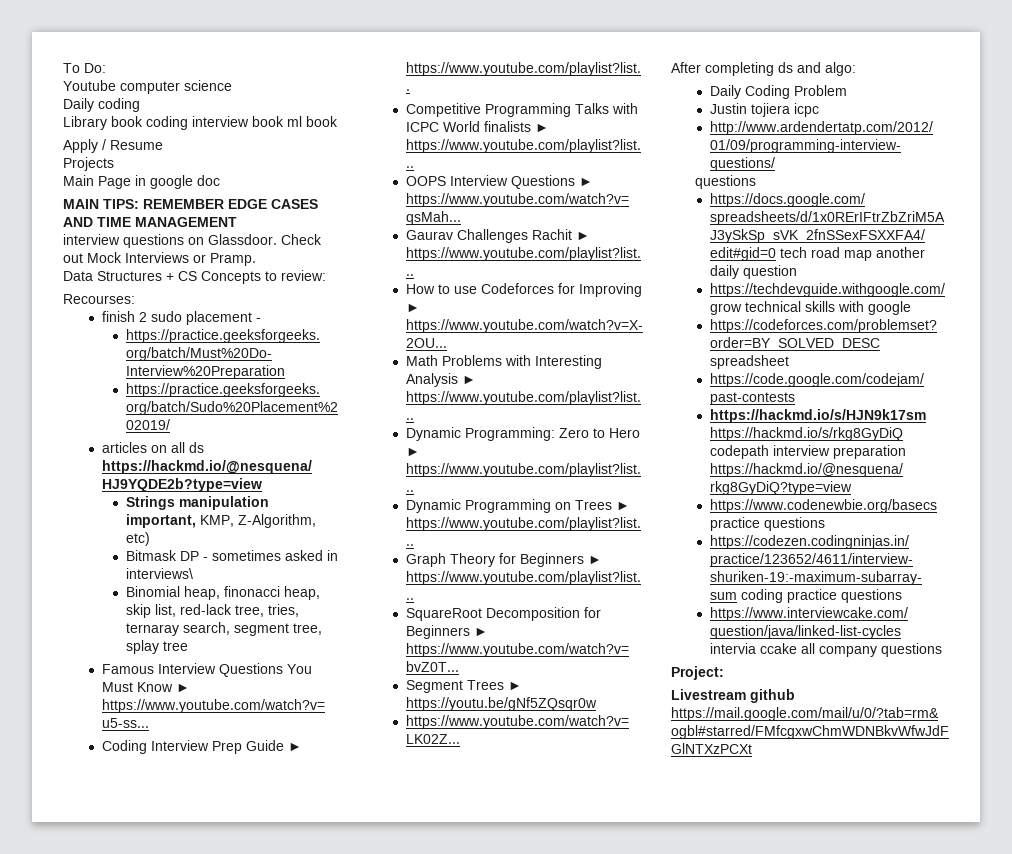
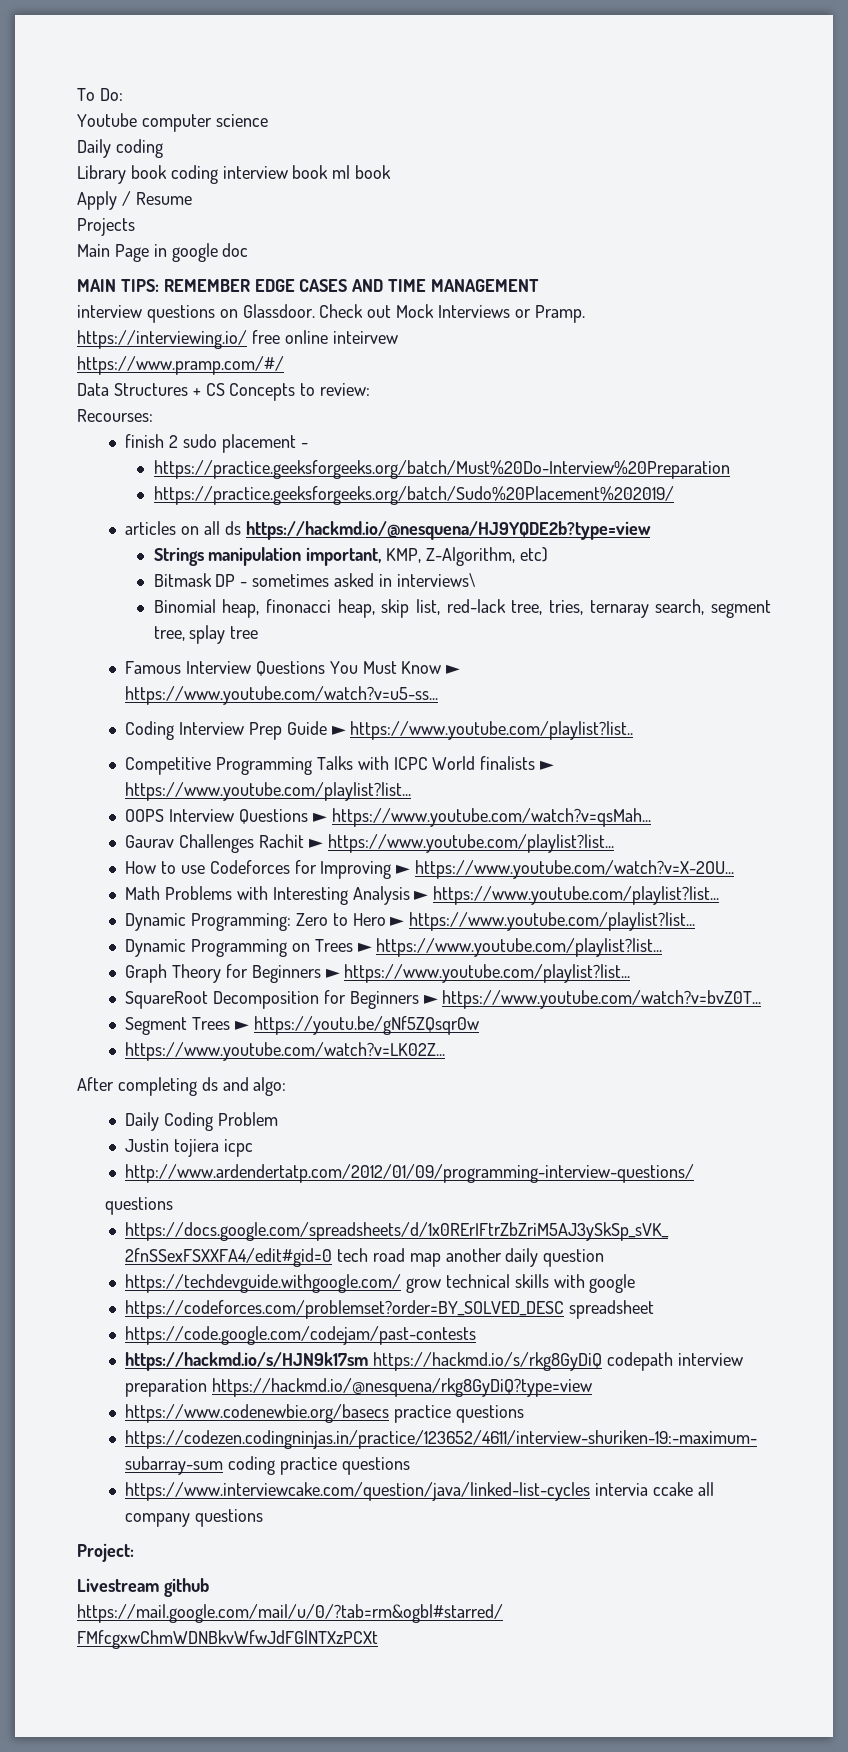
+ https://interviewing.io/ free online inteirvew
+ https://www.pramp.com/#/

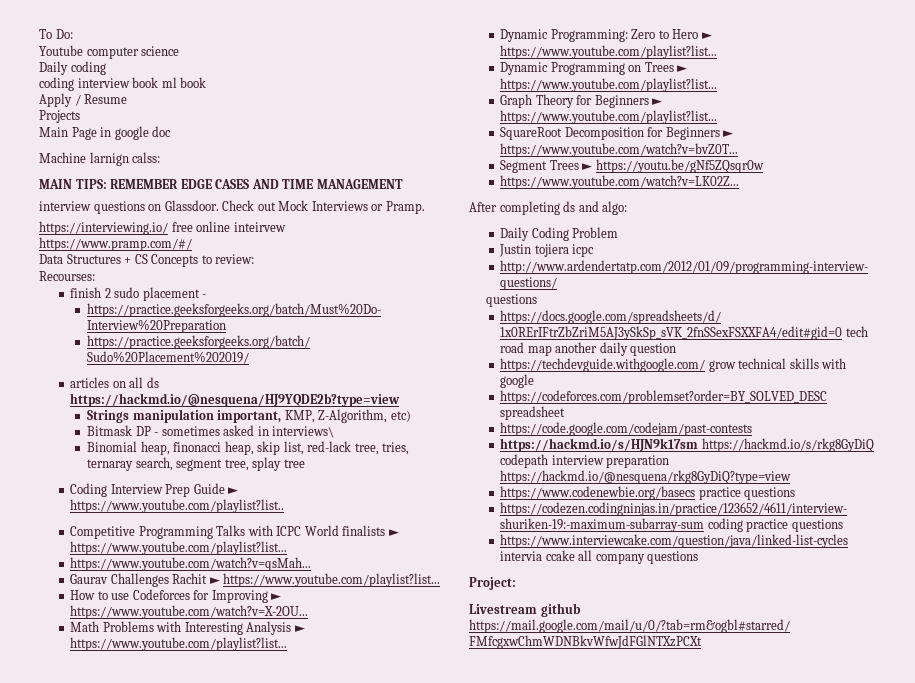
- Library book coding interview book ml book
+ coding interview book ml book
+ Machine larnign calss:
- Famous Interview Questions You Must Know ► https://www.youtube.com/watch?v=u5-ss...
- OOPS Interview Questions ► https://www.youtube.com/watch?v=qsMah...
+ https://www.youtube.com/watch?v=qsMah...

